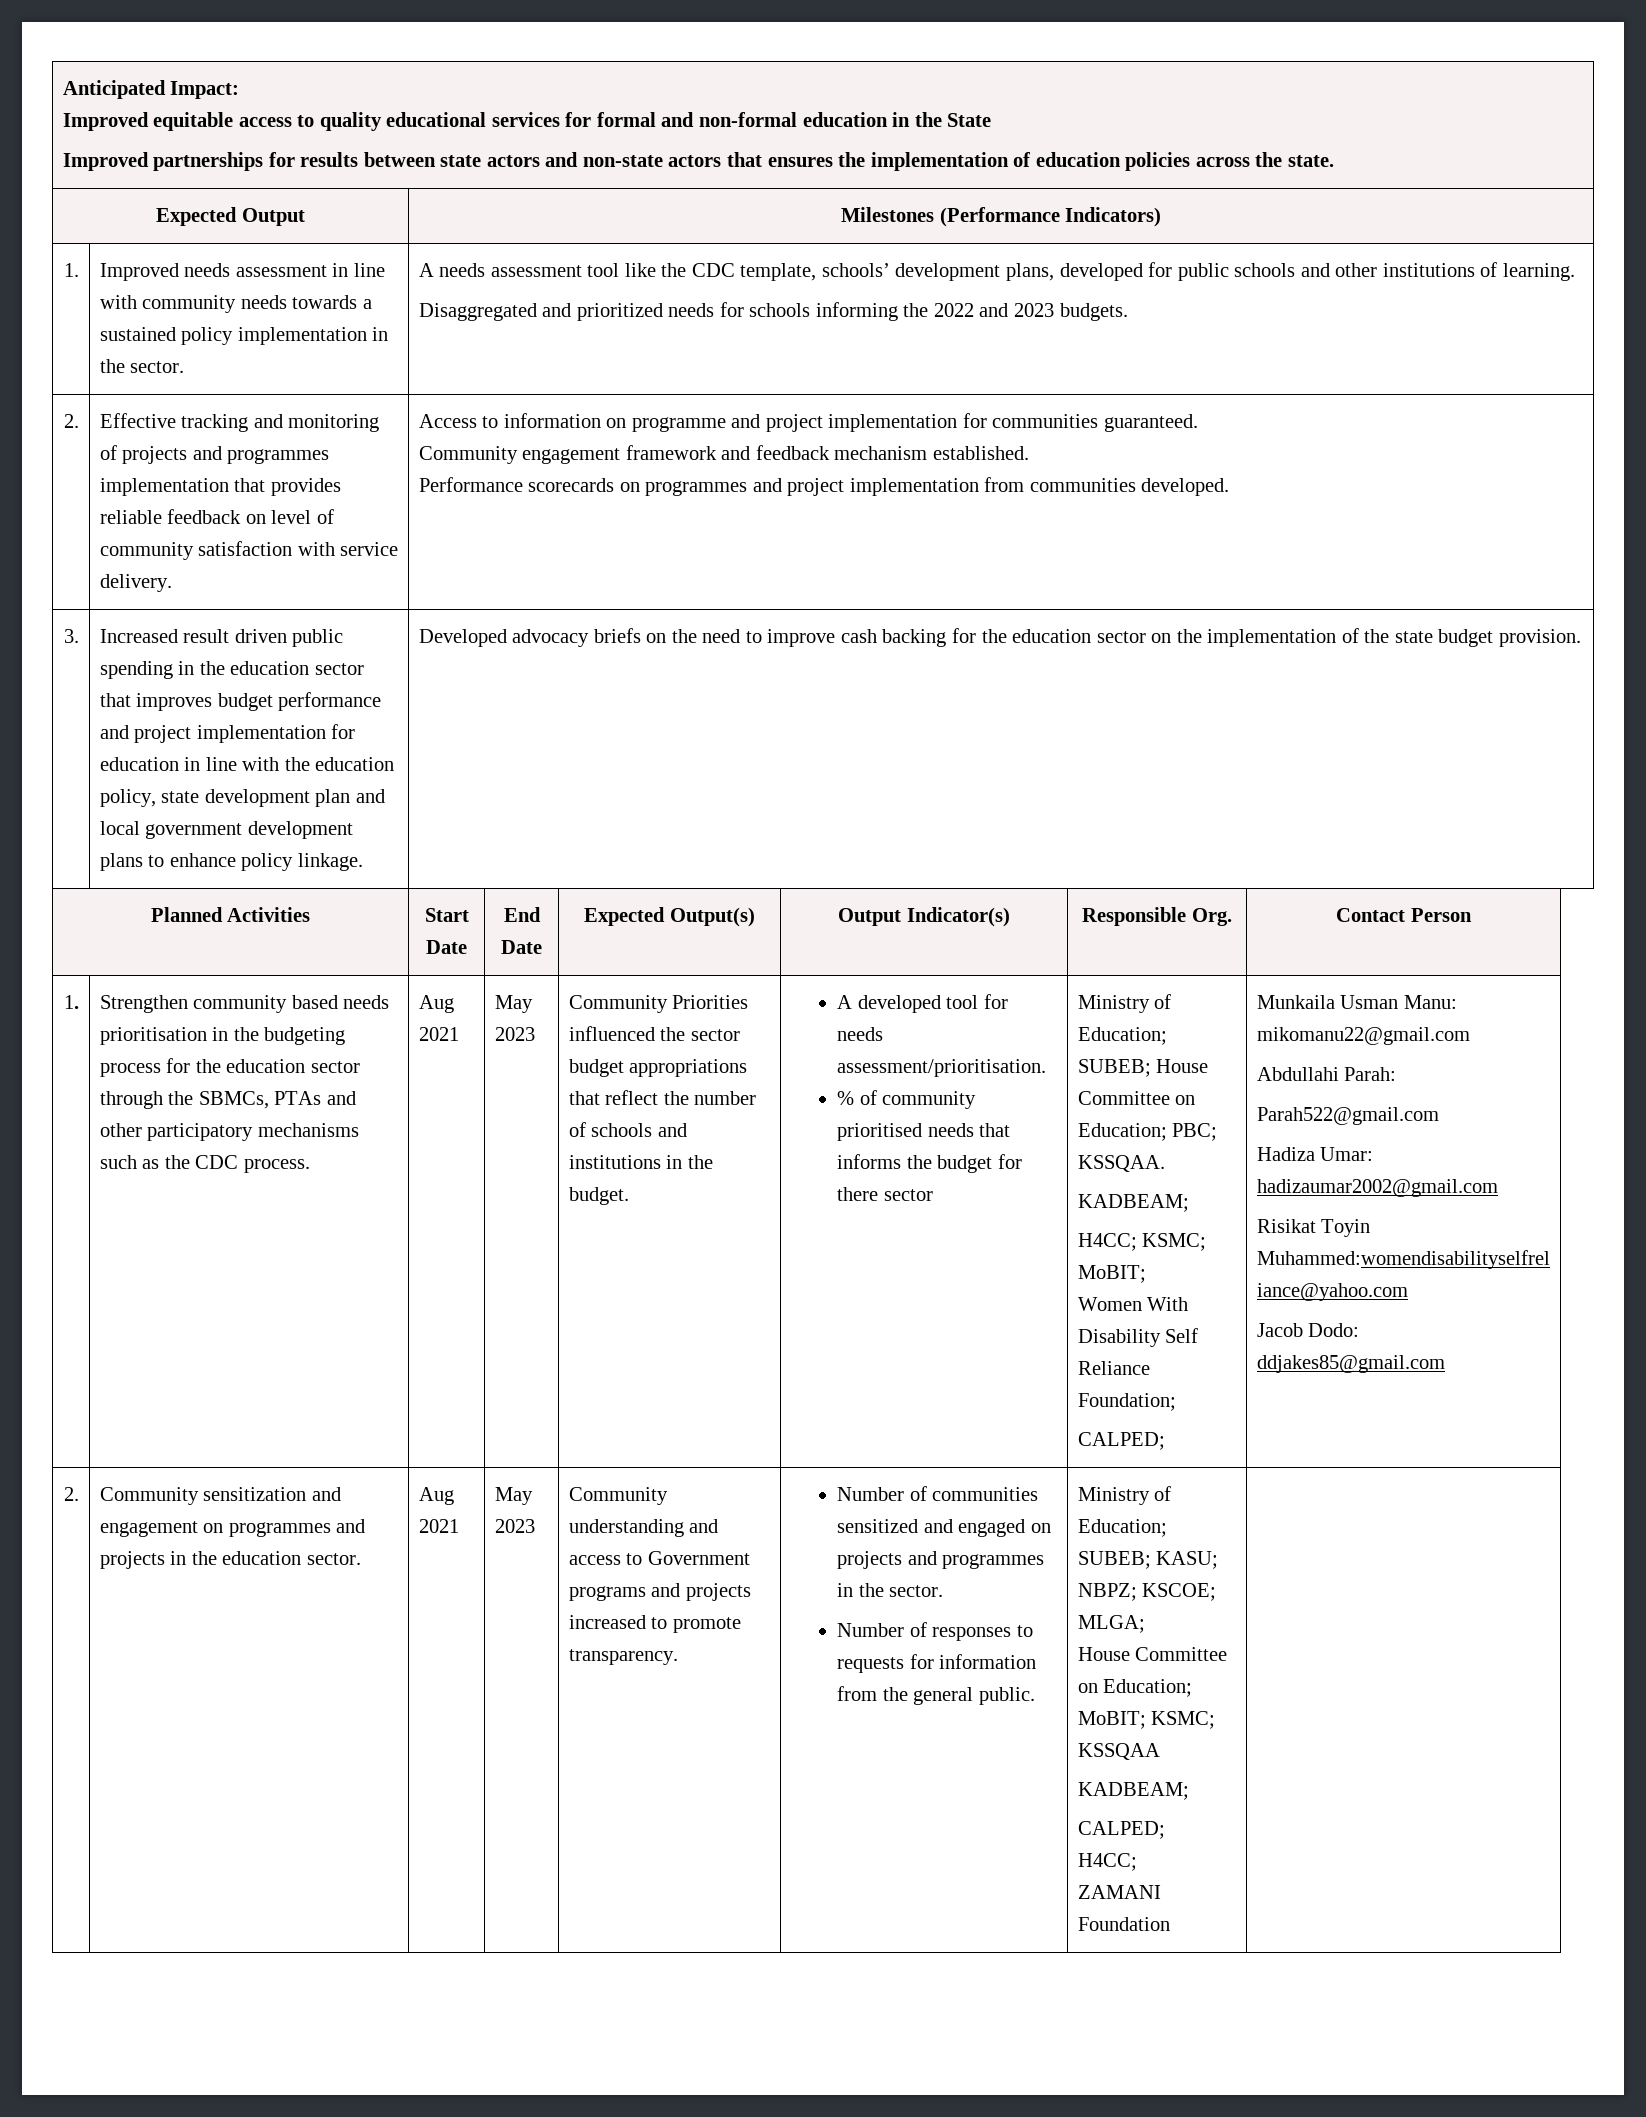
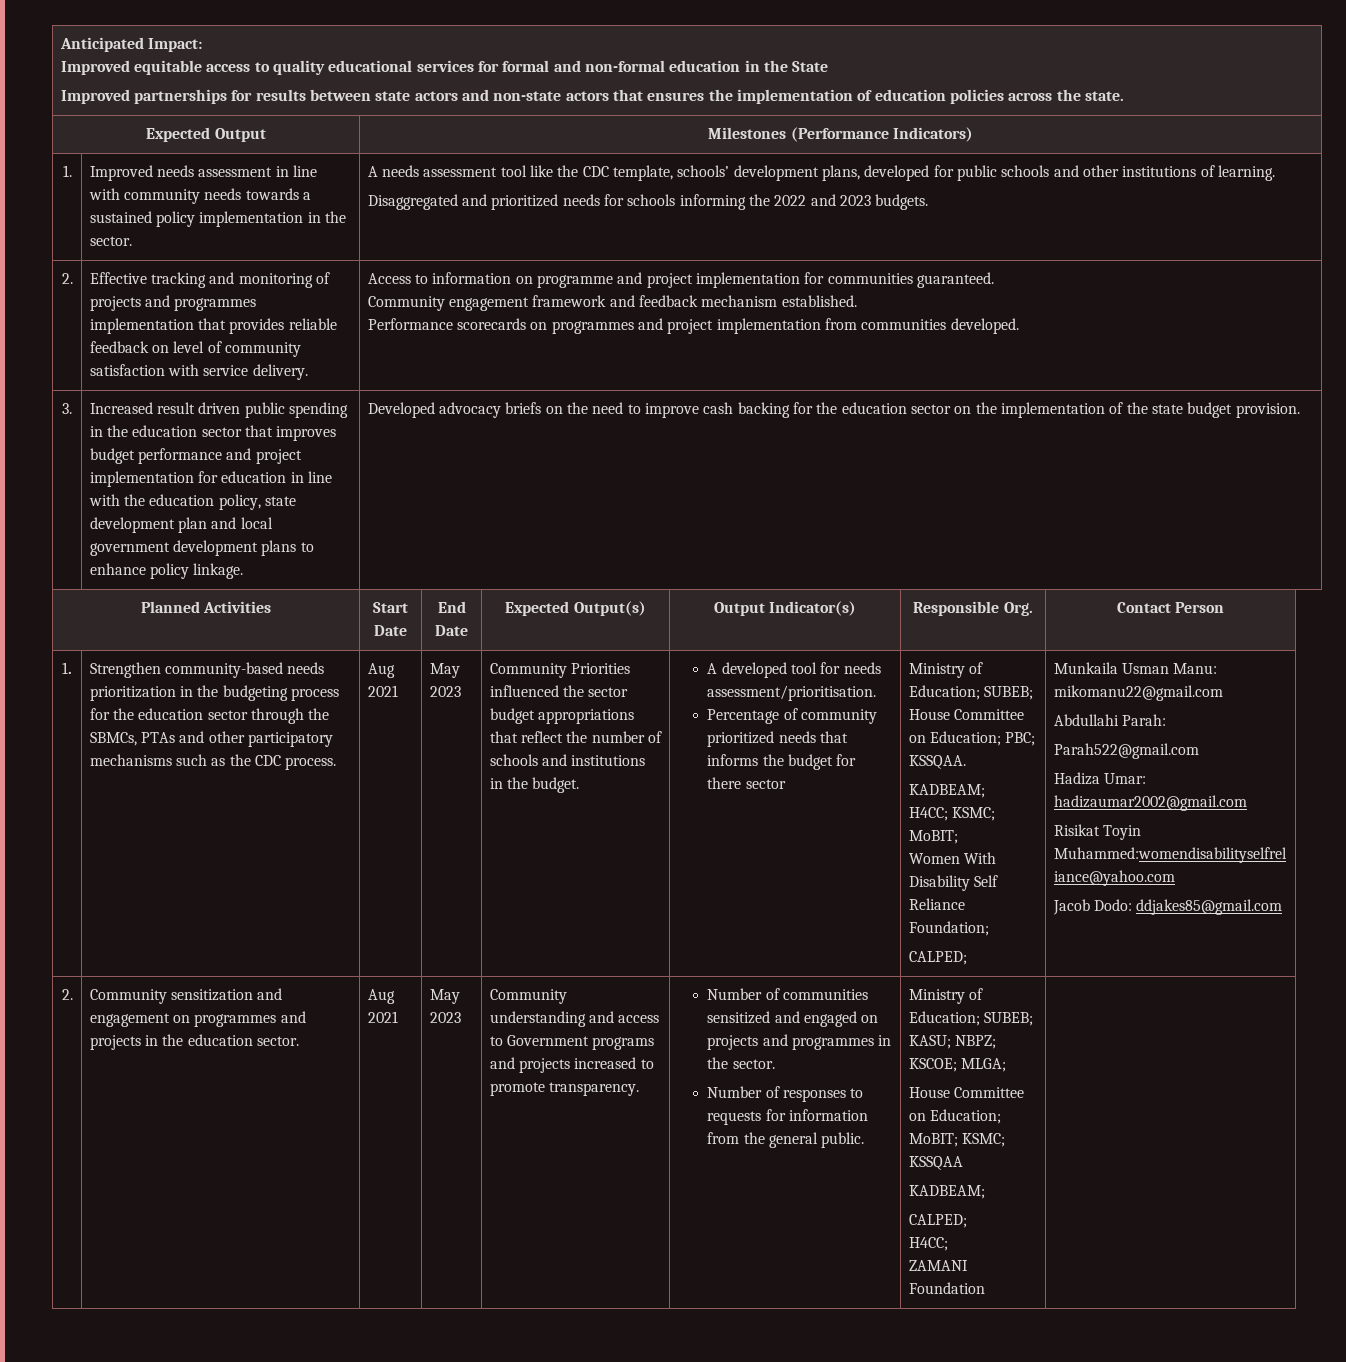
- Strengthen community based needs prioritisation in the budgeting process for the education sector through the SBMCs, PTAs and other participatory mechanisms such as the CDC process.
+ Strengthen community-based needs prioritization in the budgeting process for the education sector through the SBMCs, PTAs and other participatory mechanisms such as the CDC process.
- % of community prioritised needs that informs the budget for there sector
+ Percentage of community prioritized needs that informs the budget for there sector

